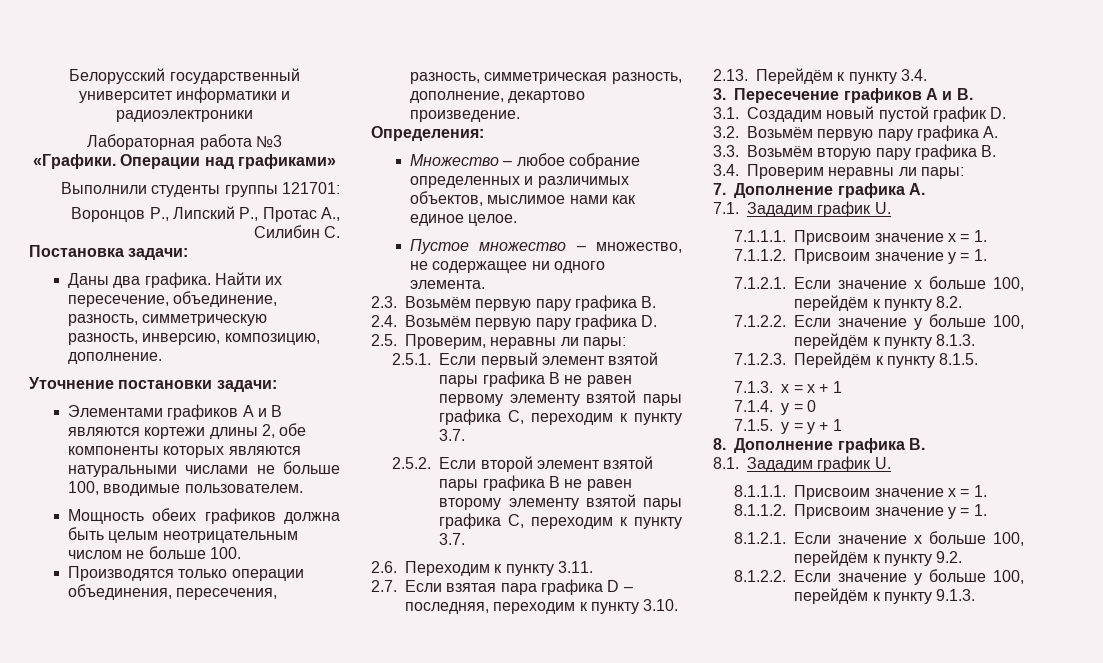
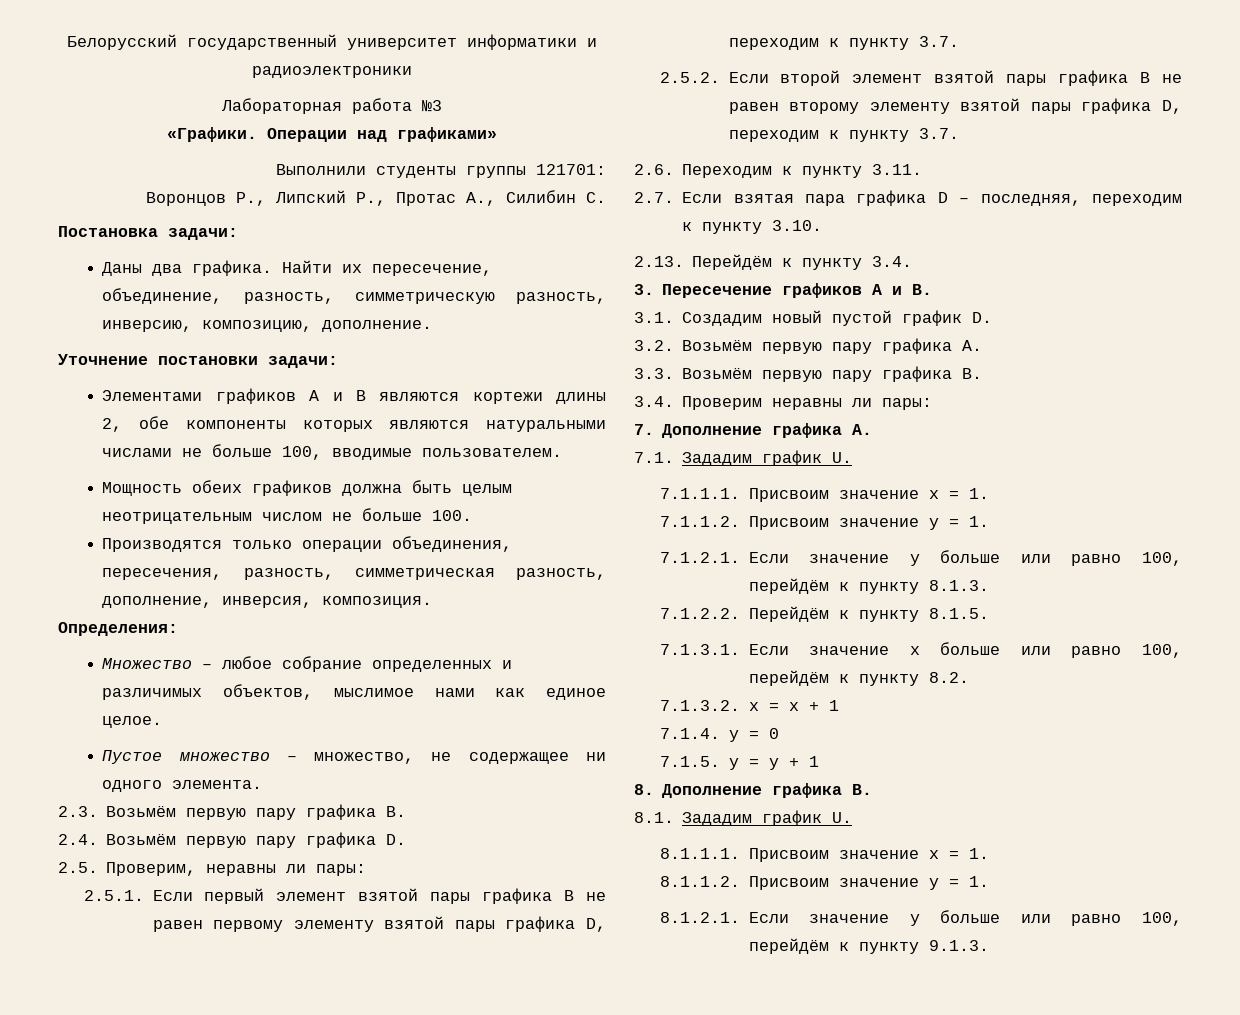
- Производятся только операции объединения, пересечения, разность, симметрическая разность, дополнение, декартово произведение.
+ Производятся только операции объединения, пересечения, разность, симметрическая разность, дополнение, инверсия, композиция.
- 2.5.1. Если первый элемент взятой пары графика В не равен первому элементу взятой пары графика C, переходим к пункту 3.7.
+ 2.5.1. Если первый элемент взятой пары графика В не равен первому элементу взятой пары графика D, переходим к пункту 3.7.
- 2.5.2. Если второй элемент взятой пары графика В не равен второму элементу взятой пары графика C, переходим к пункту 3.7.
+ 2.5.2. Если второй элемент взятой пары графика В не равен второму элементу взятой пары графика D, переходим к пункту 3.7.
- 3.3. Возьмём вторую пару графика В.
+ 3.3. Возьмём первую пару графика В.
- 7.1.2.1. Если значение x больше 100, перейдём к пункту 8.2.
- 7.1.2.2. Если значение y больше 100, перейдём к пункту 8.1.3.
+ 7.1.2.1. Если значение y больше или равно 100, перейдём к пункту 8.1.3.
- 7.1.2.3. Перейдём к пункту 8.1.5.
+ 7.1.2.2. Перейдём к пункту 8.1.5.
- 7.1.3. x = x + 1
+ 7.1.3.1. Если значение x больше или равно 100, перейдём к пункту 8.2.
+ 7.1.3.2. x = x + 1
- 8.1.2.1. Если значение x больше 100, перейдём к пункту 9.2.
- 8.1.2.2. Если значение y больше 100, перейдём к пункту 9.1.3.
+ 8.1.2.1. Если значение y больше или равно 100, перейдём к пункту 9.1.3.

